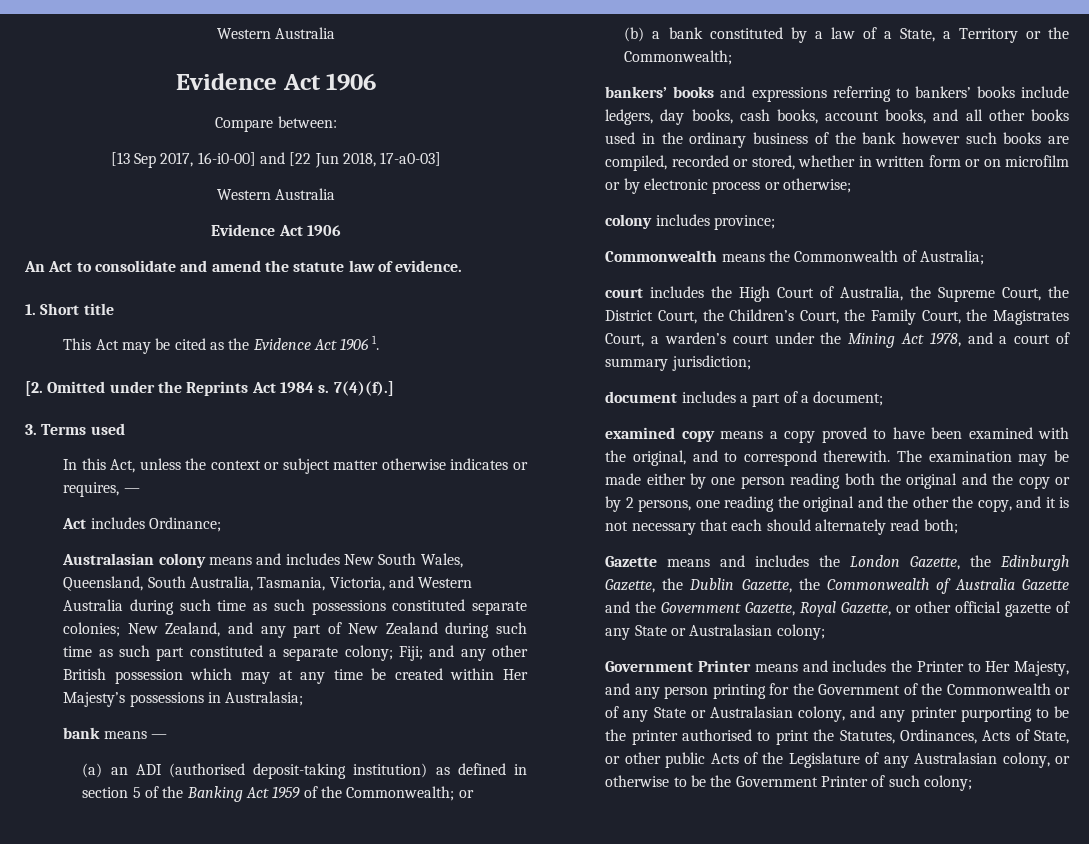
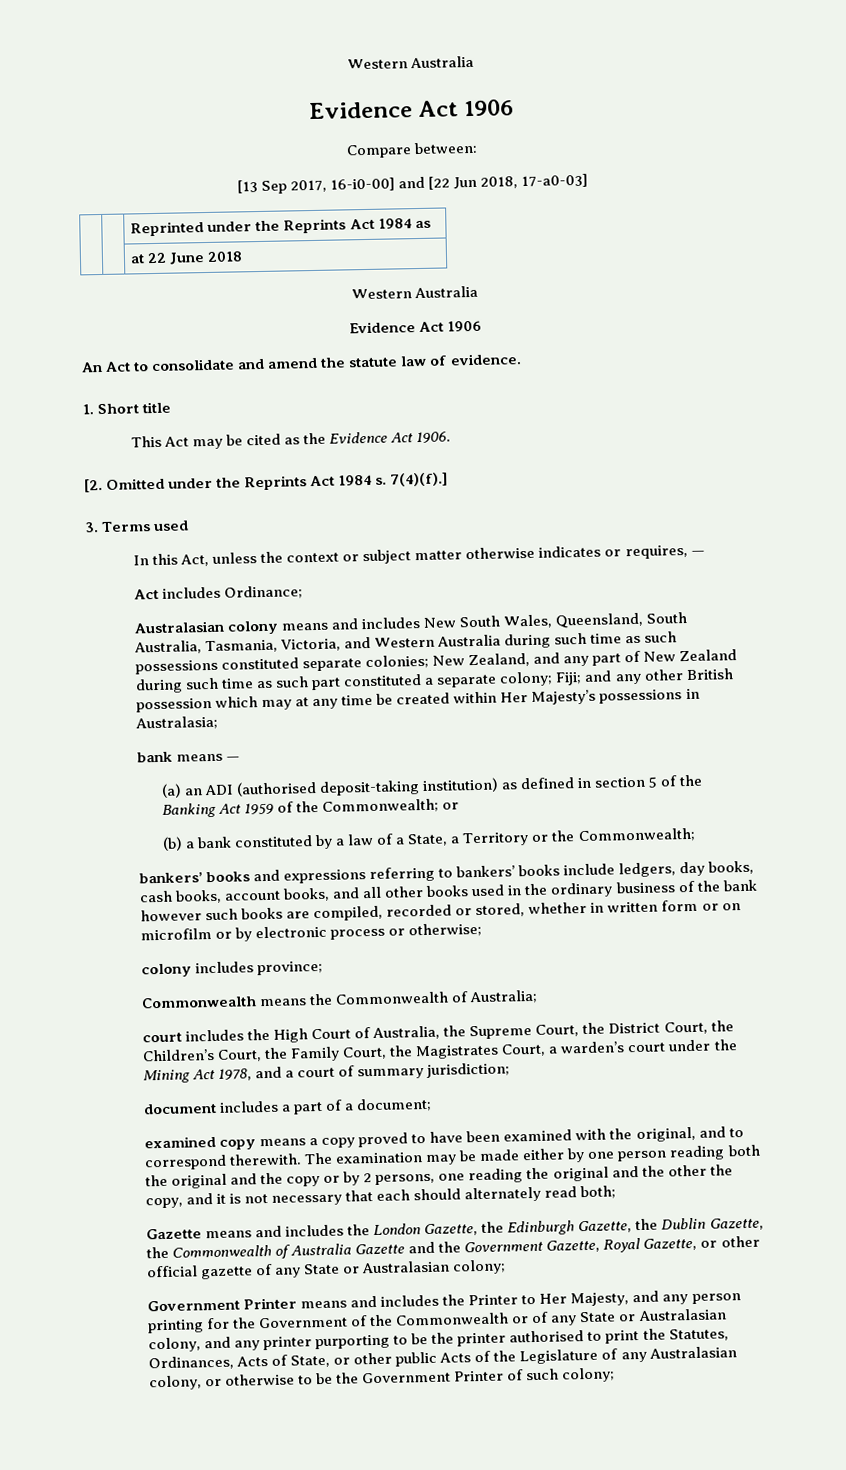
+ | | Reprinted under the Reprints Act 1984 as
+ | | at 22 June 2018
- This Act may be cited as the Evidence Act 1906 1.
+ This Act may be cited as the Evidence Act 1906.

